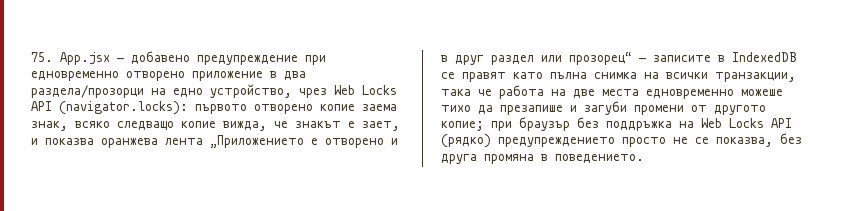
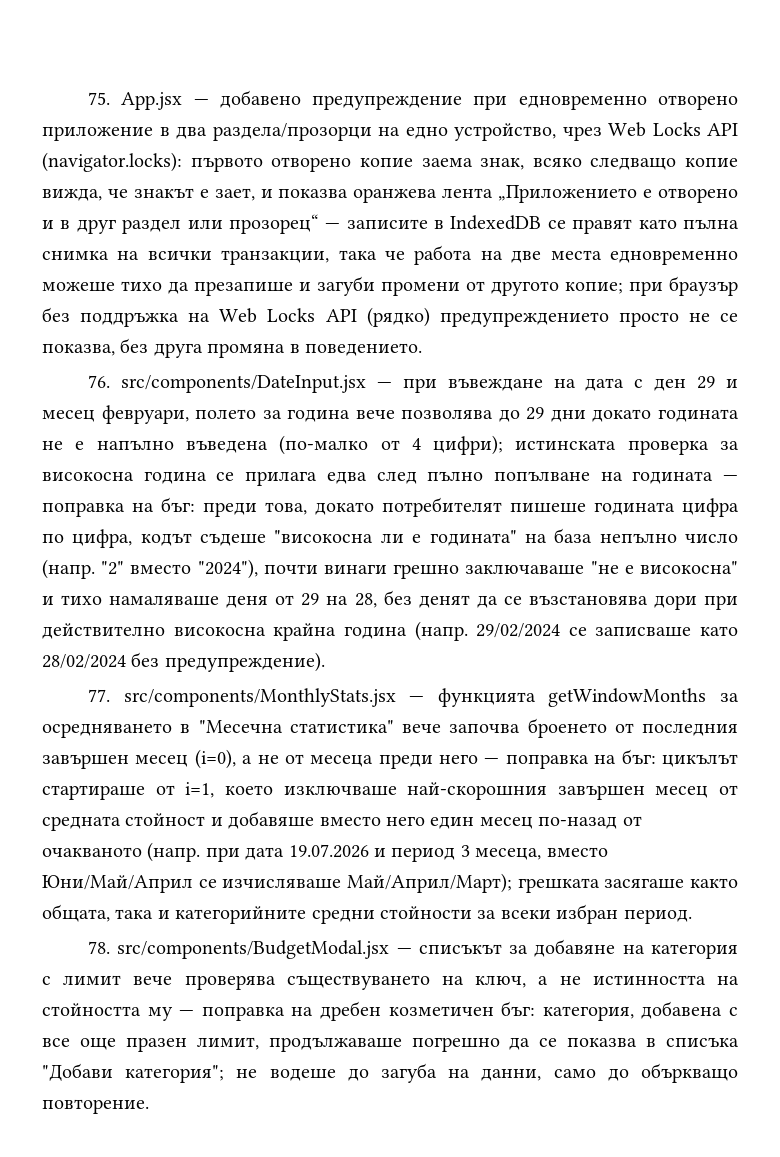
+ 76. src/components/DateInput.jsx — при въвеждане на дата с ден 29 и месец февруари, полето за година вече позволява до 29 дни докато годината не е напълно въведена (по-малко от 4 цифри); истинската проверка за високосна година се прилага едва след пълно попълване на годината — поправка на бъг: преди това, докато потребителят пишеше годината цифра по цифра, кодът съдеше "високосна ли е годината" на база непълно число (напр. "2" вместо "2024"), почти винаги грешно заключаваше "не е високосна" и тихо намаляваше деня от 29 на 28, без денят да се възстановява дори при действително високосна крайна година (напр. 29/02/2024 се записваше като 28/02/2024 без предупреждение).
+ 77. src/components/MonthlyStats.jsx — функцията getWindowMonths за осредняването в "Месечна статистика" вече започва броенето от последния завършен месец (i=0), а не от месеца преди него — поправка на бъг: цикълът стартираше от i=1, което изключваше най-скорошния завършен месец от средната стойност и добавяше вместо него един месец по-назад от очакваното (напр. при дата 19.07.2026 и период 3 месеца, вместо Юни/Май/Април се изчисляваше Май/Април/Март); грешката засягаше както общата, така и категорийните средни стойности за всеки избран период.
+ 78. src/components/BudgetModal.jsx — списъкът за добавяне на категория с лимит вече проверява съществуването на ключ, а не истинността на стойността му — поправка на дребен козметичен бъг: категория, добавена с все още празен лимит, продължаваше погрешно да се показва в списъка "Добави категория"; не водеше до загуба на данни, само до объркващо повторение.

